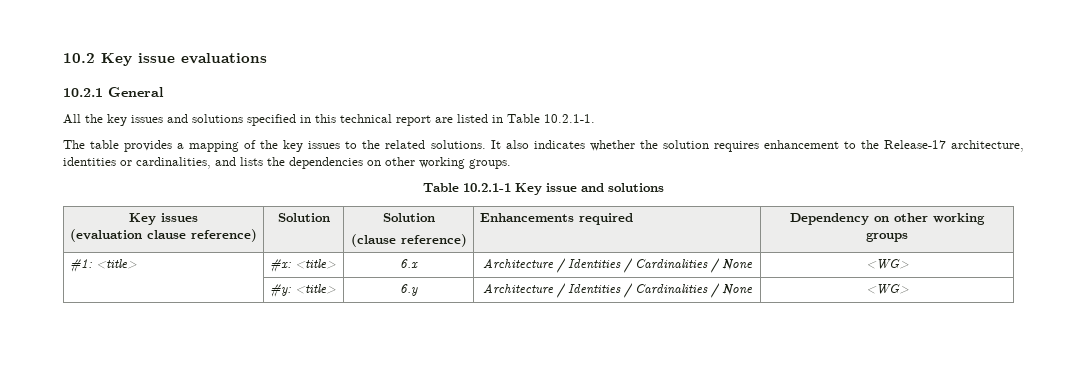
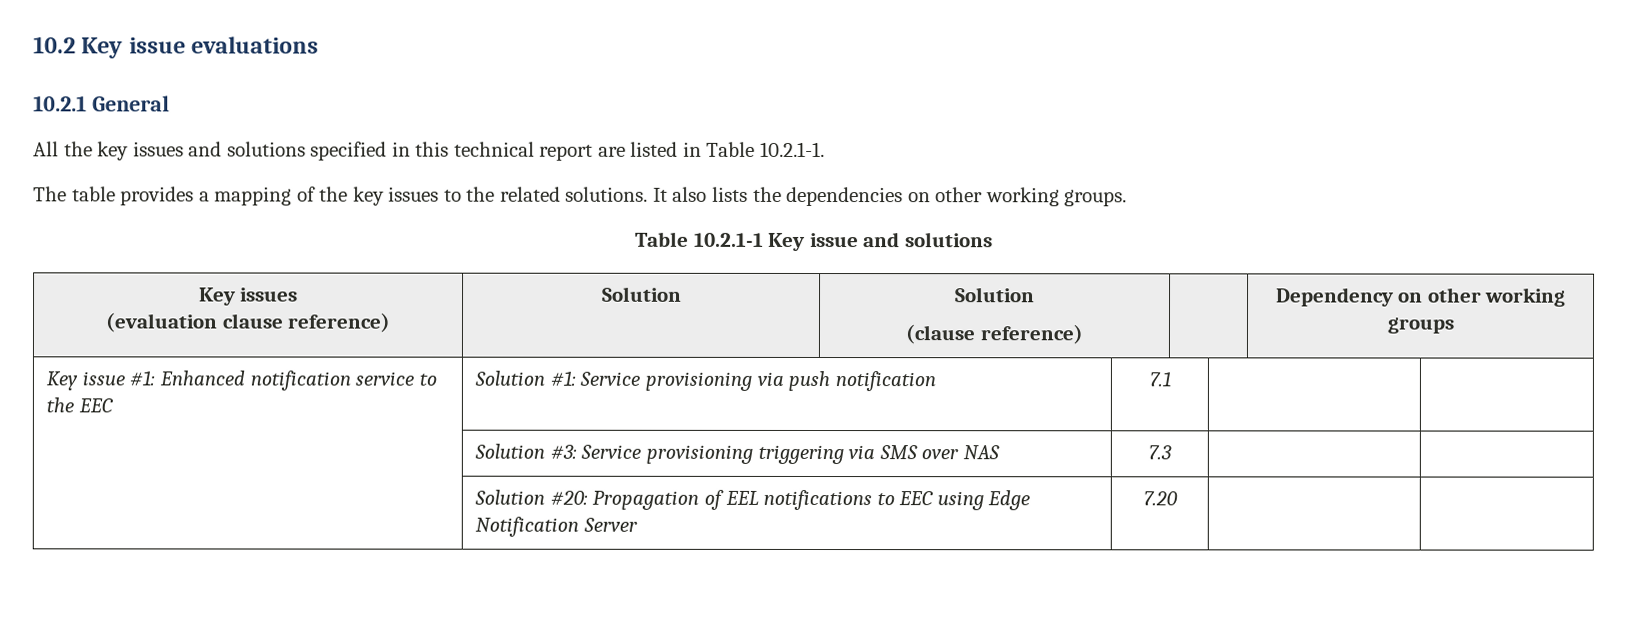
- It also indicates whether the solution requires enhancement to the Release-17 architecture, identities or cardinalities, and lists the dependencies on other working groups.
+ It also lists the dependencies on other working groups.
  Key issues
  (evaluation clause reference) | Solution | Solution
- (clause reference) | Enhancements required | Dependency on other working groups
+ (clause reference) | | Dependency on other working groups
- #1: <title> | #x: <title> | 6.x | Architecture / Identities / Cardinalities / None | <WG>
- | #y: <title> | 6.y | Architecture / Identities / Cardinalities / None | <WG>
+ Key issue #1: Enhanced notification service to the EEC | Solution #1: Service provisioning via push notification | 7.1 | |
+ | Solution #3: Service provisioning triggering via SMS over NAS | 7.3 | |
+ | Solution #20: Propagation of EEL notifications to EEC using Edge Notification Server | 7.20 | |

